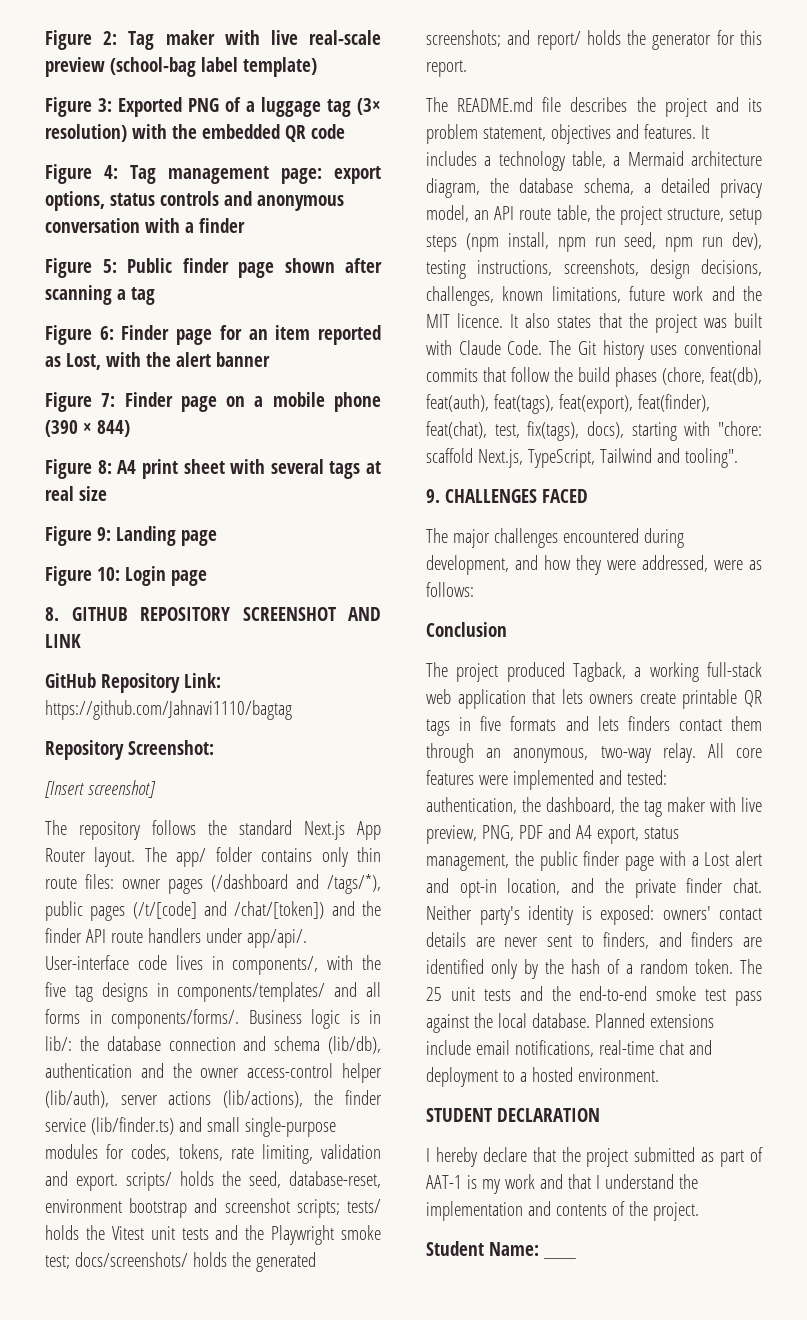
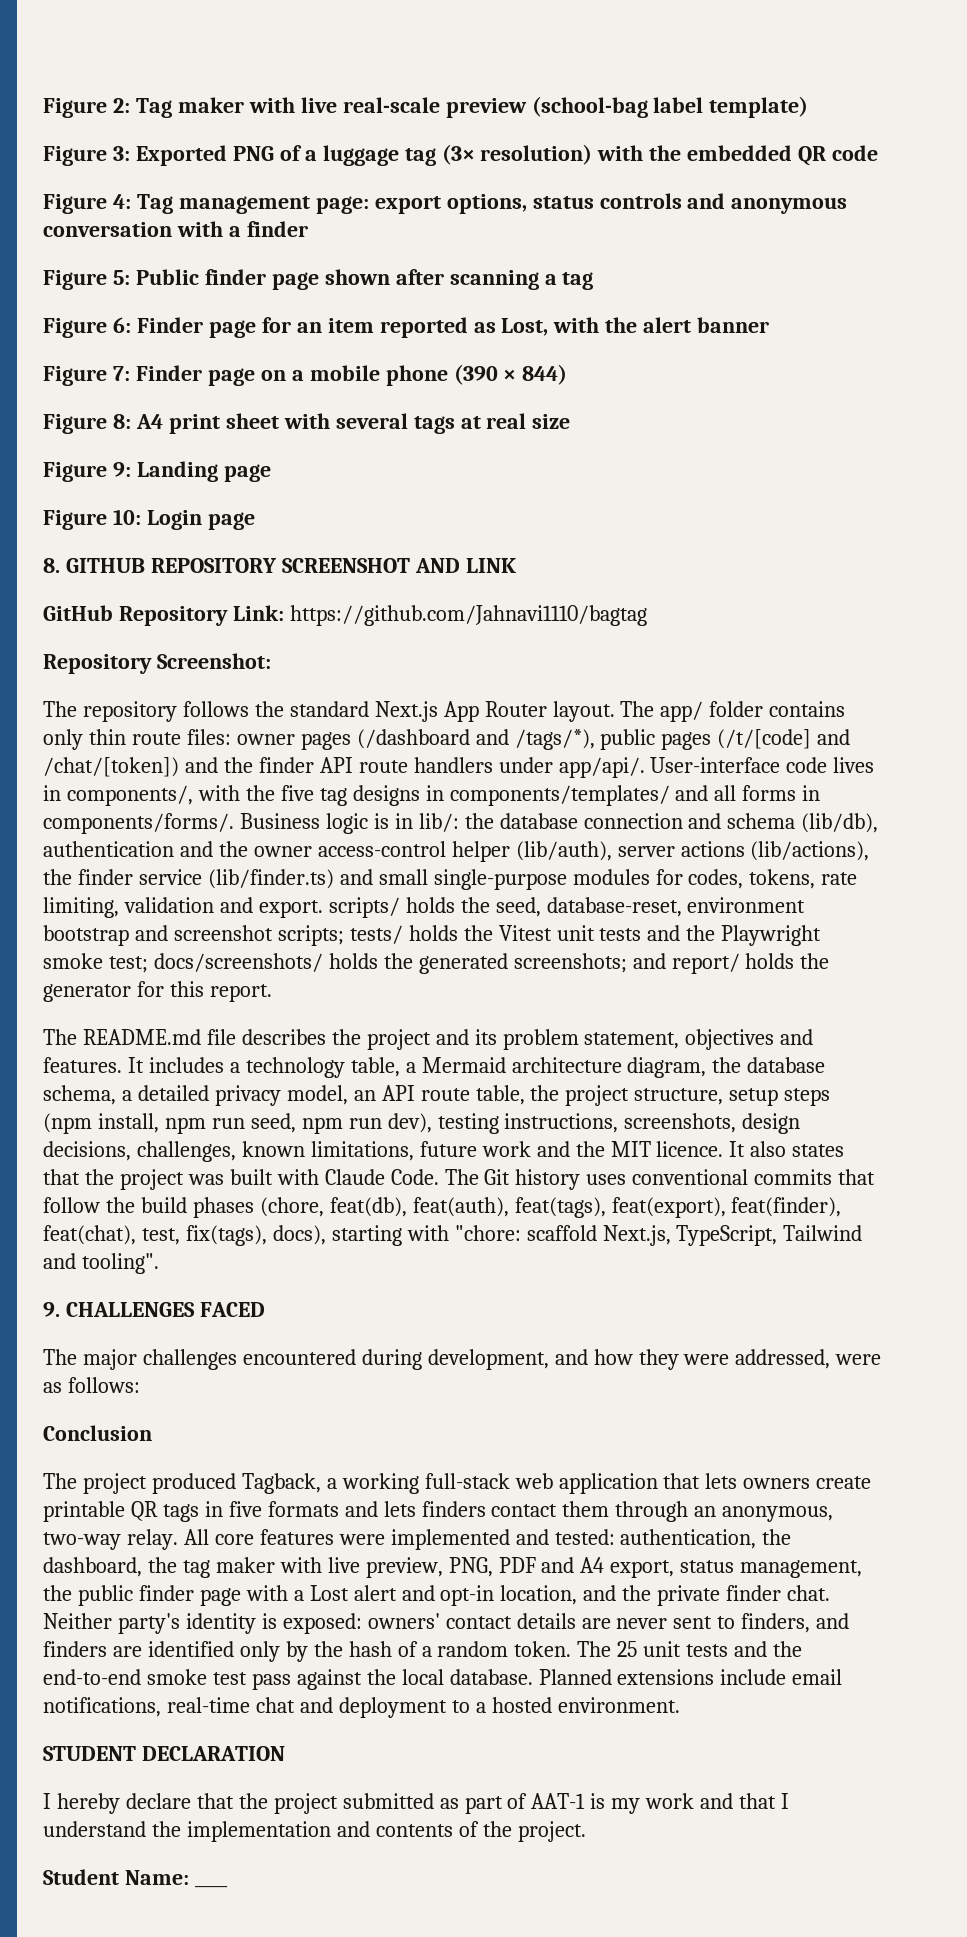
- [Insert screenshot]

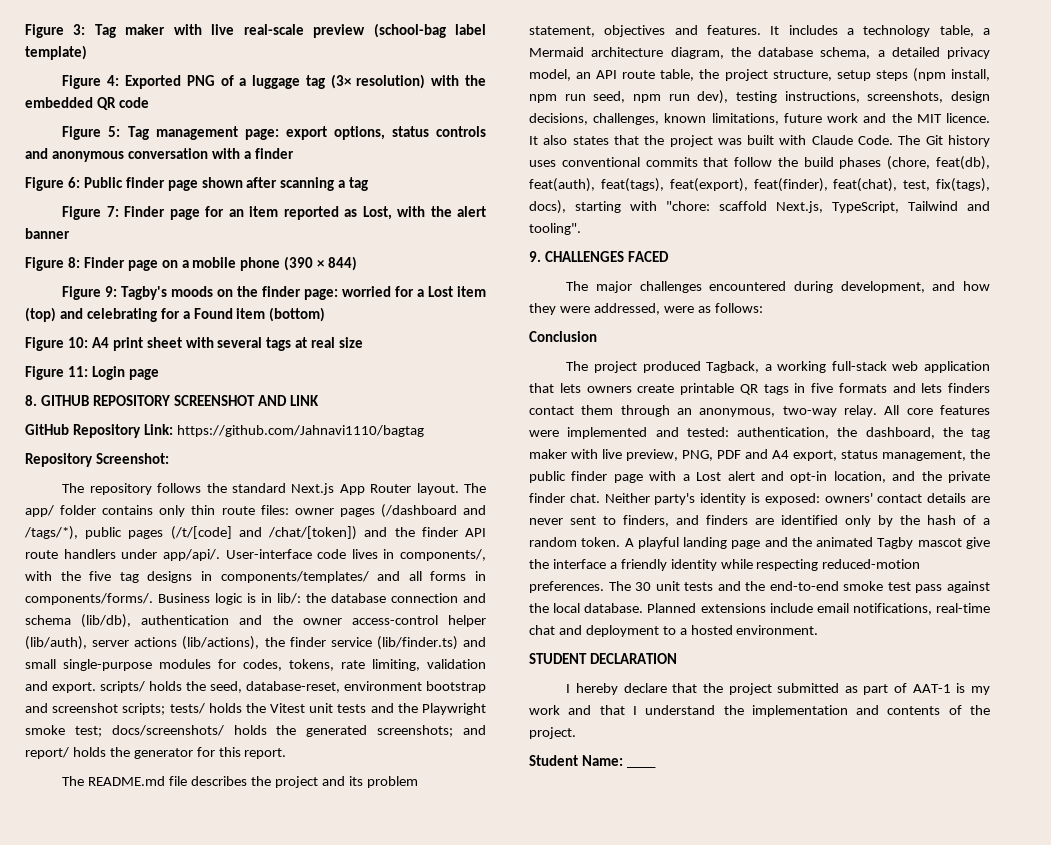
- Figure 2: Tag maker with live real-scale preview (school-bag label template)
+ Figure 3: Tag maker with live real-scale preview (school-bag label template)
- Figure 3: Exported PNG of a luggage tag (3× resolution) with the embedded QR code
+ Figure 4: Exported PNG of a luggage tag (3× resolution) with the embedded QR code
- Figure 4: Tag management page: export options, status controls and anonymous conversation with a finder
+ Figure 5: Tag management page: export options, status controls and anonymous conversation with a finder
- Figure 5: Public finder page shown after scanning a tag
+ Figure 6: Public finder page shown after scanning a tag
- Figure 6: Finder page for an item reported as Lost, with the alert banner
+ Figure 7: Finder page for an item reported as Lost, with the alert banner
- Figure 7: Finder page on a mobile phone (390 × 844)
+ Figure 8: Finder page on a mobile phone (390 × 844)
- Figure 8: A4 print sheet with several tags at real size
+ Figure 9: Tagby's moods on the finder page: worried for a Lost item (top) and celebrating for a Found item (bottom)
+ Figure 10: A4 print sheet with several tags at real size
- Figure 9: Landing page
- Figure 10: Login page
+ Figure 11: Login page
- The 25 unit tests and the end-to-end smoke test pass against the local database.
+ A playful landing page and the animated Tagby mascot give the interface a friendly identity while respecting reduced-motion preferences. The 30 unit tests and the end-to-end smoke test pass against the local database.

